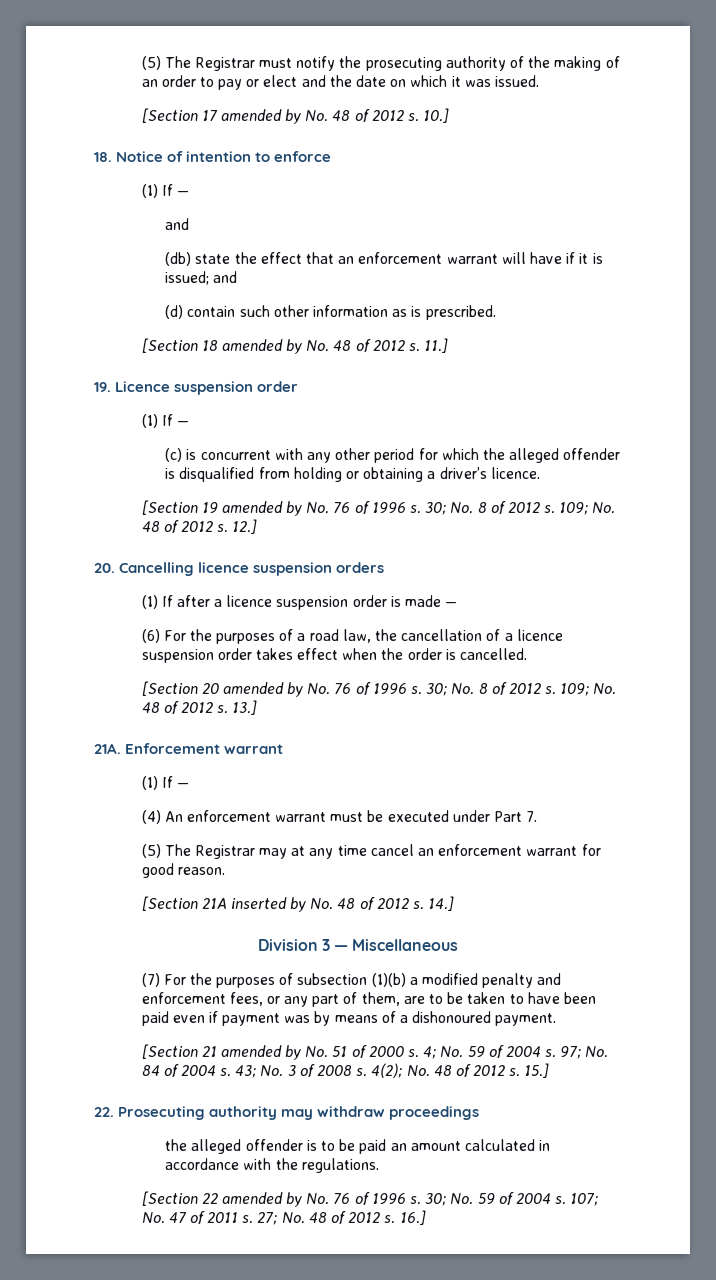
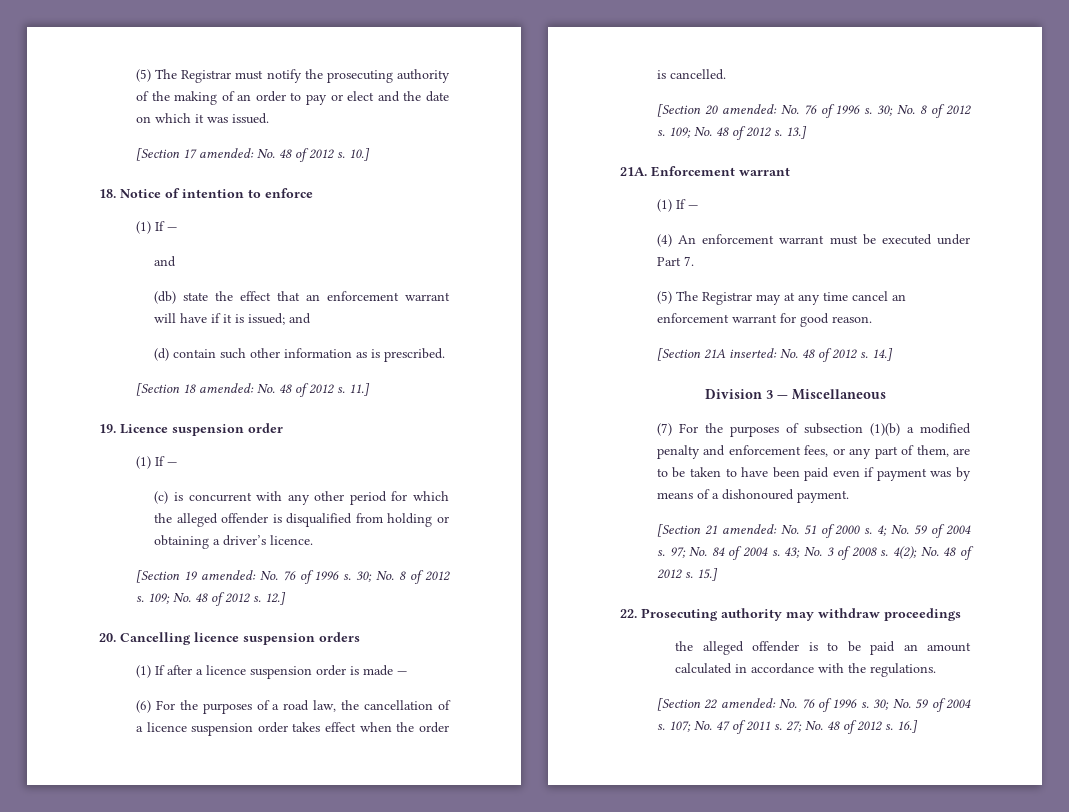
- [Section 17 amended by No. 48 of 2012 s.
+ [Section 17 amended: No. 48 of 2012 s.
- [Section 18 amended by No. 48 of 2012 s.
+ [Section 18 amended: No. 48 of 2012 s.
- [Section 19 amended by No. 76 of 1996 s.
+ [Section 19 amended: No. 76 of 1996 s.
- [Section 20 amended by No. 76 of 1996 s.
+ [Section 20 amended: No. 76 of 1996 s.
- [Section 21A inserted by No. 48 of 2012 s.
+ [Section 21A inserted: No. 48 of 2012 s.
- [Section 21 amended by No. 51 of 2000 s.
+ [Section 21 amended: No. 51 of 2000 s.
- [Section 22 amended by No. 76 of 1996 s.
+ [Section 22 amended: No. 76 of 1996 s.

